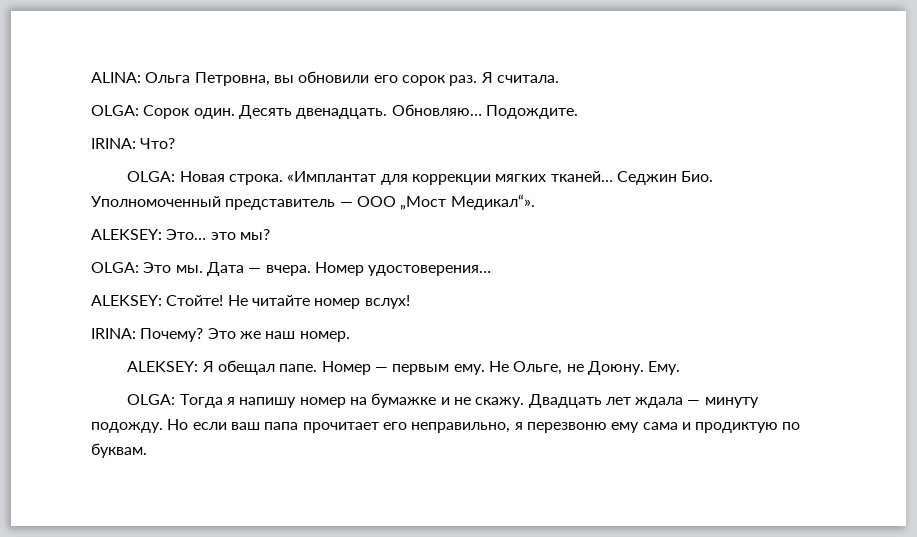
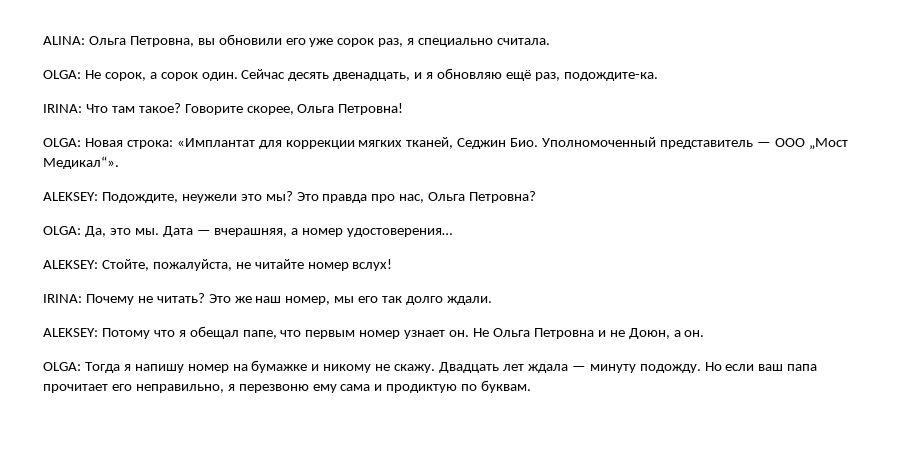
- ALINA: Ольга Петровна, вы обновили его сорок раз. Я считала.
- OLGA: Сорок один. Десять двенадцать. Обновляю… Подождите.
- IRINA: Что?
+ ALINA: Ольга Петровна, вы обновили его уже сорок раз, я специально считала.
+ OLGA: Не сорок, а сорок один. Сейчас десять двенадцать, и я обновляю ещё раз, подождите-ка.
+ IRINA: Что там такое? Говорите скорее, Ольга Петровна!
- OLGA: Новая строка. «Имплантат для коррекции мягких тканей… Седжин Био. Уполномоченный представитель — ООО „Мост Медикал“».
+ OLGA: Новая строка: «Имплантат для коррекции мягких тканей, Седжин Био. Уполномоченный представитель — ООО „Мост Медикал“».
- ALEKSEY: Это… это мы?
- OLGA: Это мы.
+ ALEKSEY: Подождите, неужели это мы? Это правда про нас, Ольга Петровна?
+ OLGA: Да, это мы.
- Дата — вчера. Номер удостоверения…
+ Дата — вчерашняя, а номер удостоверения…
- ALEKSEY: Стойте! Не читайте номер вслух!
+ ALEKSEY: Стойте, пожалуйста, не читайте номер вслух!
- IRINA: Почему? Это же наш номер.
- ALEKSEY: Я обещал папе. Номер — первым ему. Не Ольге, не Доюну. Ему.
+ IRINA: Почему не читать? Это же наш номер, мы его так долго ждали.
+ ALEKSEY: Потому что я обещал папе, что первым номер узнает он. Не Ольга Петровна и не Доюн, а он.
- OLGA: Тогда я напишу номер на бумажке и не скажу.
+ OLGA: Тогда я напишу номер на бумажке и никому не скажу.

